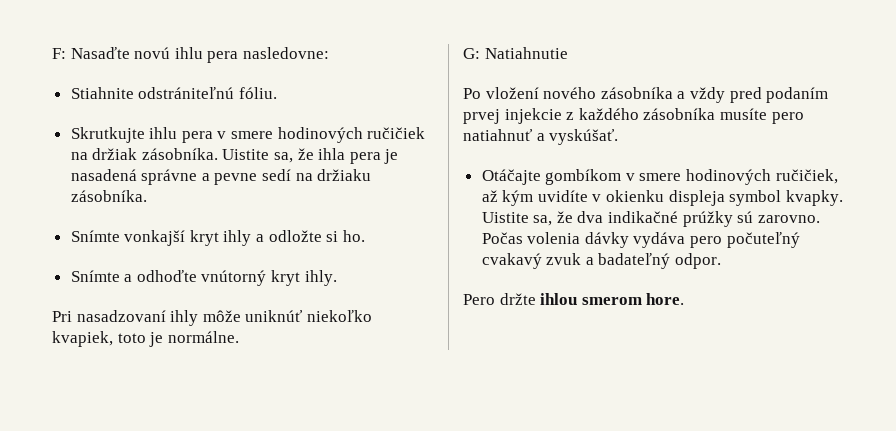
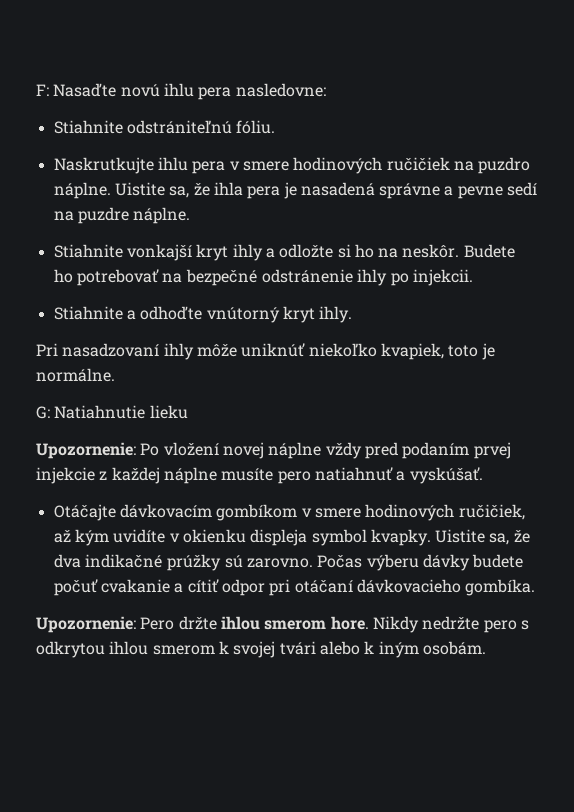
- Skrutkujte ihlu pera v smere hodinových ručičiek na držiak zásobníka.
+ Naskrutkujte ihlu pera v smere hodinových ručičiek na puzdro náplne.
- Uistite sa, že ihla pera je nasadená správne a pevne sedí na držiaku zásobníka.
- Snímte vonkajší kryt ihly a odložte si ho.
- Snímte a odhoďte vnútorný kryt ihly.
+ Uistite sa, že ihla pera je nasadená správne a pevne sedí na puzdre náplne.
+ Stiahnite vonkajší kryt ihly a odložte si ho na neskôr. Budete ho potrebovať na bezpečné odstránenie ihly po injekcii.
+ Stiahnite a odhoďte vnútorný kryt ihly.
- G: Natiahnutie
- Po vložení nového zásobníka a vždy pred podaním prvej injekcie z každého zásobníka musíte pero natiahnuť a vyskúšať.
+ G: Natiahnutie lieku
+ Upozornenie: Po vložení novej náplne vždy pred podaním prvej injekcie z každej náplne musíte pero natiahnuť a vyskúšať.
- Otáčajte gombíkom v smere hodinových ručičiek, až kým uvidíte v okienku displeja symbol kvapky.
+ Otáčajte dávkovacím gombíkom v smere hodinových ručičiek, až kým uvidíte v okienku displeja symbol kvapky.
- Počas volenia dávky vydáva pero počuteľný cvakavý zvuk a badateľný odpor.
- Pero držte ihlou smerom hore.
+ Počas výberu dávky budete počuť cvakanie a cítiť odpor pri otáčaní dávkovacieho gombíka.
+ Upozornenie: Pero držte ihlou smerom hore.
+ Nikdy nedržte pero s odkrytou ihlou smerom k svojej tvári alebo k iným osobám.

